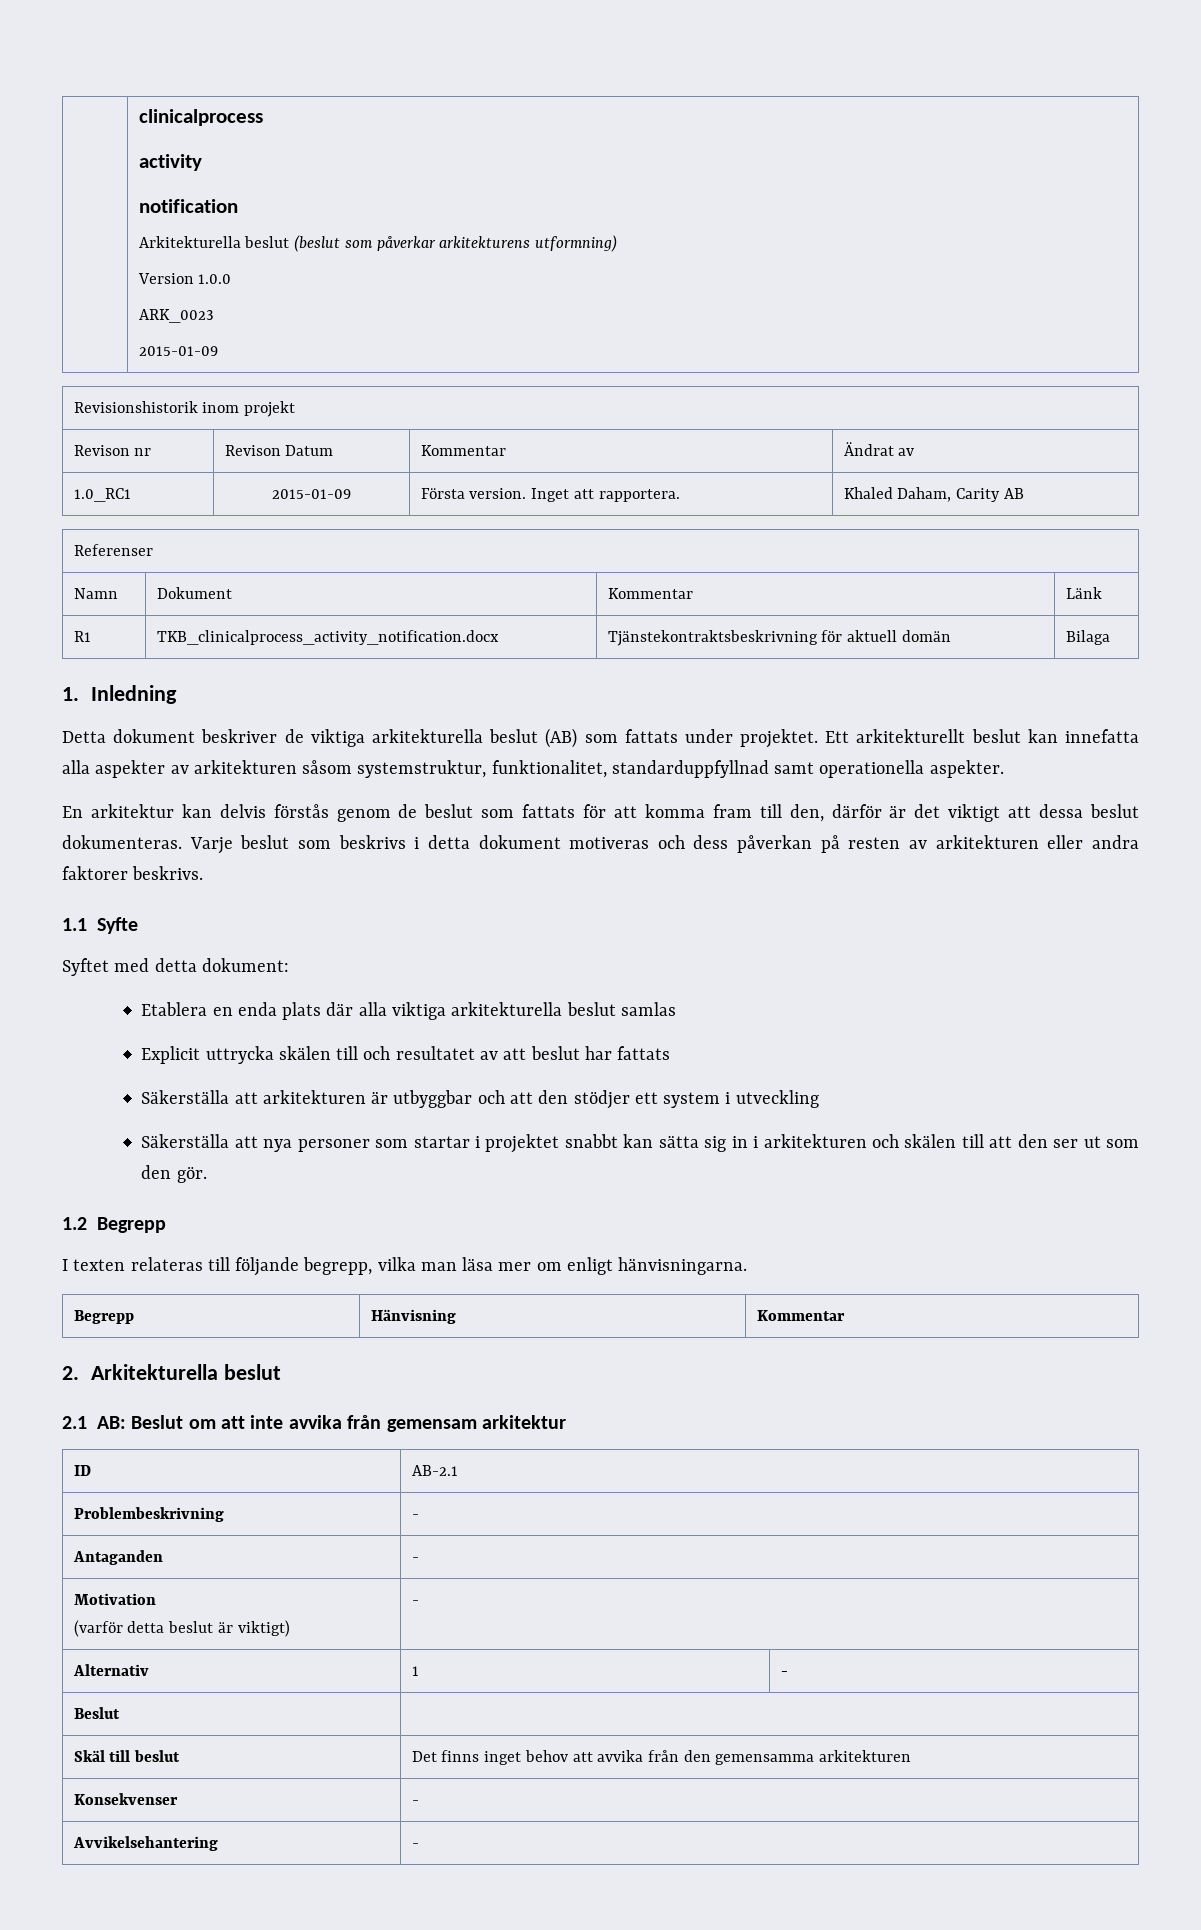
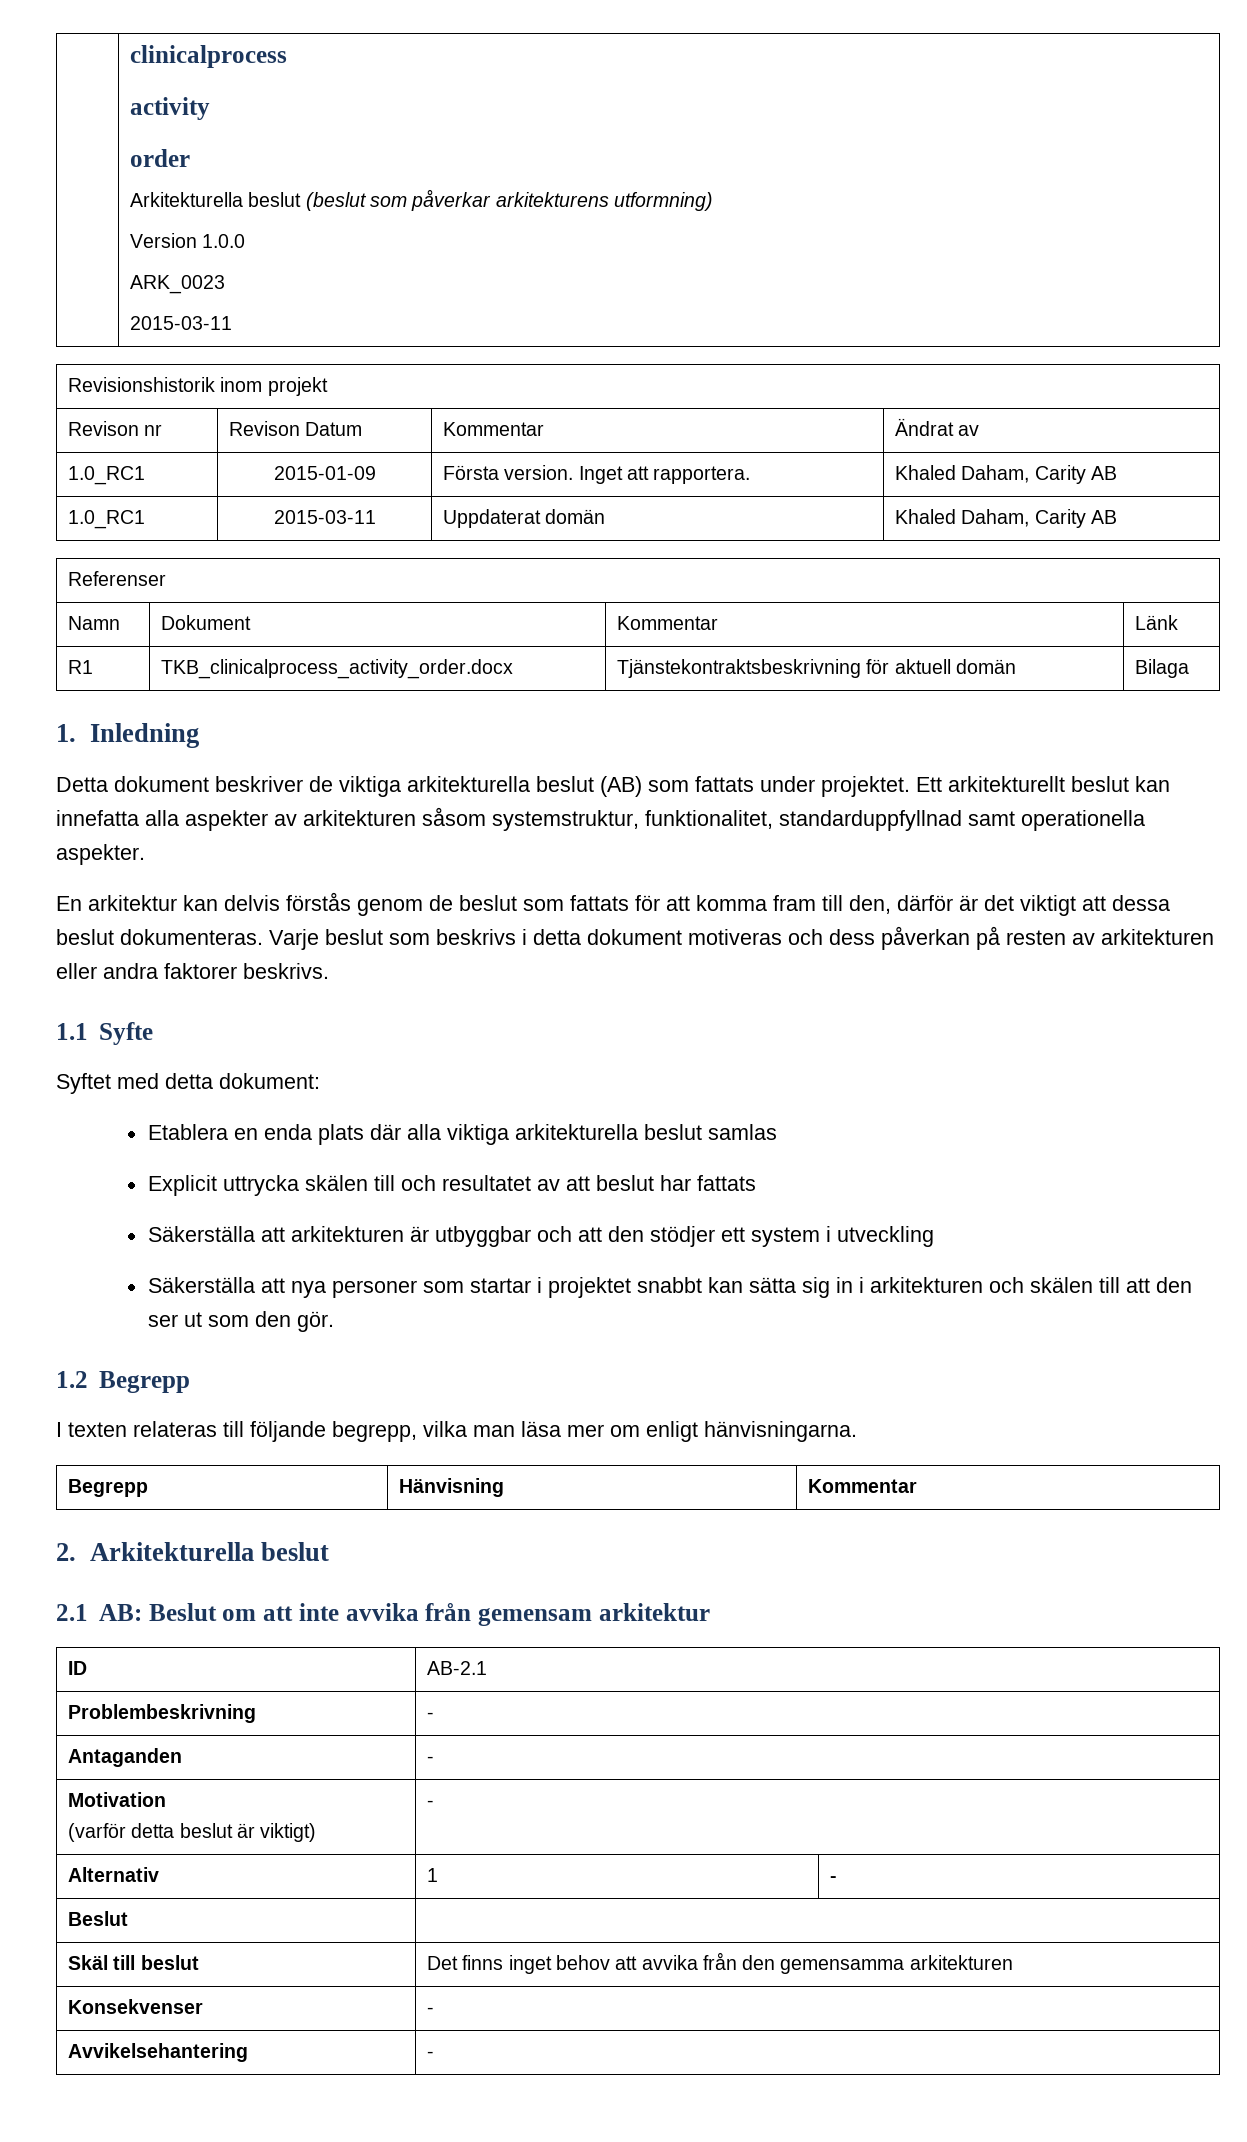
  | clinicalprocess
  activity
- notification
+ order
  Arkitekturella beslut (beslut som påverkar arkitekturens utformning)
  Version 1.0.0
  ARK_0023
- 2015-01-09
+ 2015-03-11
+ 1.0_RC1 | 2015-03-11 | Uppdaterat domän | Khaled Daham, Carity AB
- R1 | TKB_clinicalprocess_activity_notification.docx | Tjänstekontraktsbeskrivning för aktuell domän | Bilaga
+ R1 | TKB_clinicalprocess_activity_order.docx | Tjänstekontraktsbeskrivning för aktuell domän | Bilaga

